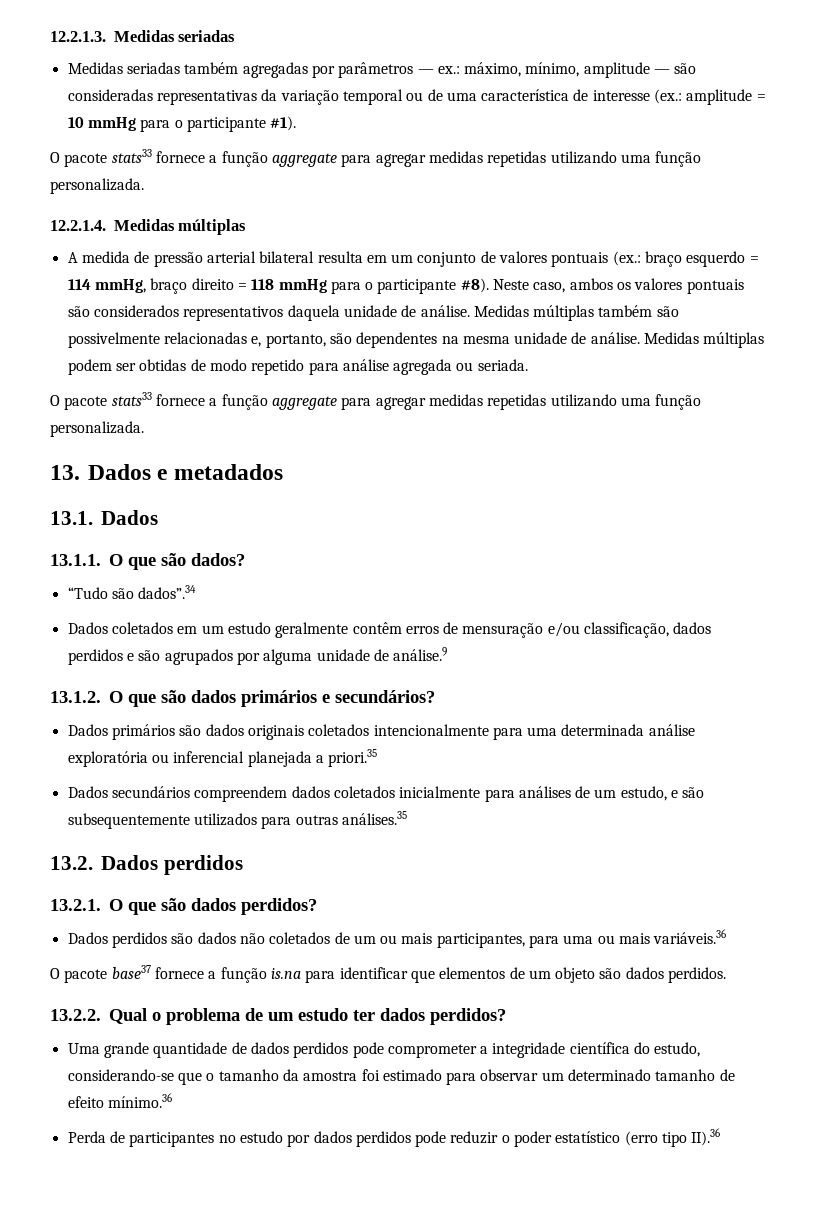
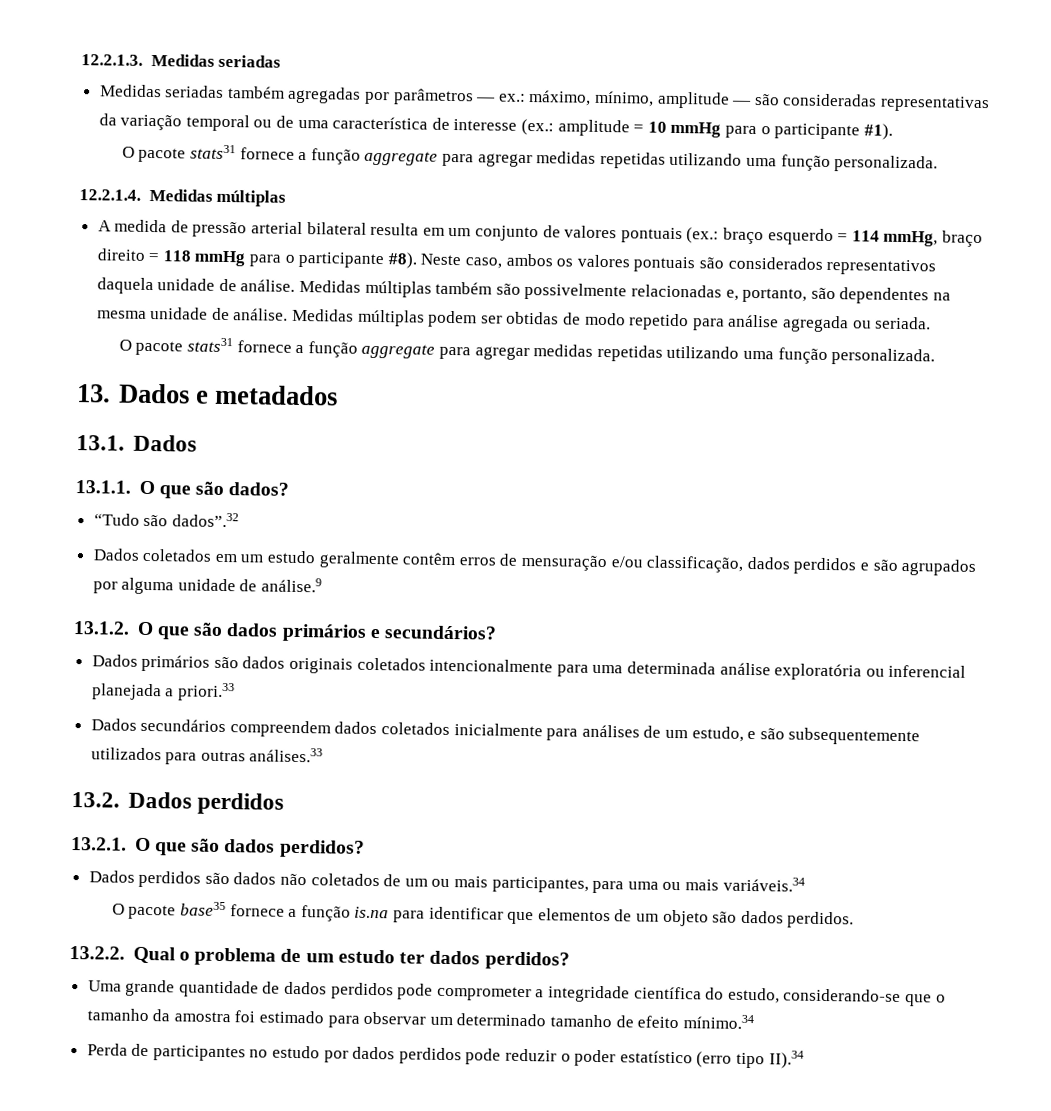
  Medidas seriadas também agregadas por parâmetros — ex.: máximo, mínimo, amplitude — são consideradas representativas da variação temporal ou de uma característica de interesse (ex.: amplitude = 10 mmHg para o participante #1).
- O pacote stats33 fornece a função aggregate para agregar medidas repetidas utilizando uma função personalizada.
+ O pacote stats31 fornece a função aggregate para agregar medidas repetidas utilizando uma função personalizada.
  Medidas múltiplas podem ser obtidas de modo repetido para análise agregada ou seriada.
- O pacote stats33 fornece a função aggregate para agregar medidas repetidas utilizando uma função personalizada.
+ O pacote stats31 fornece a função aggregate para agregar medidas repetidas utilizando uma função personalizada.
- “Tudo são dados”.34
+ “Tudo são dados”.32
- Dados primários são dados originais coletados intencionalmente para uma determinada análise exploratória ou inferencial planejada a priori.35
+ Dados primários são dados originais coletados intencionalmente para uma determinada análise exploratória ou inferencial planejada a priori.33
- Dados secundários compreendem dados coletados inicialmente para análises de um estudo, e são subsequentemente utilizados para outras análises.35
+ Dados secundários compreendem dados coletados inicialmente para análises de um estudo, e são subsequentemente utilizados para outras análises.33
- Dados perdidos são dados não coletados de um ou mais participantes, para uma ou mais variáveis.36
- O pacote base37 fornece a função is.na para identificar que elementos de um objeto são dados perdidos.
+ Dados perdidos são dados não coletados de um ou mais participantes, para uma ou mais variáveis.34
+ O pacote base35 fornece a função is.na para identificar que elementos de um objeto são dados perdidos.
- Uma grande quantidade de dados perdidos pode comprometer a integridade científica do estudo, considerando-se que o tamanho da amostra foi estimado para observar um determinado tamanho de efeito mínimo.36
+ Uma grande quantidade de dados perdidos pode comprometer a integridade científica do estudo, considerando-se que o tamanho da amostra foi estimado para observar um determinado tamanho de efeito mínimo.34
- Perda de participantes no estudo por dados perdidos pode reduzir o poder estatístico (erro tipo II).36
+ Perda de participantes no estudo por dados perdidos pode reduzir o poder estatístico (erro tipo II).34

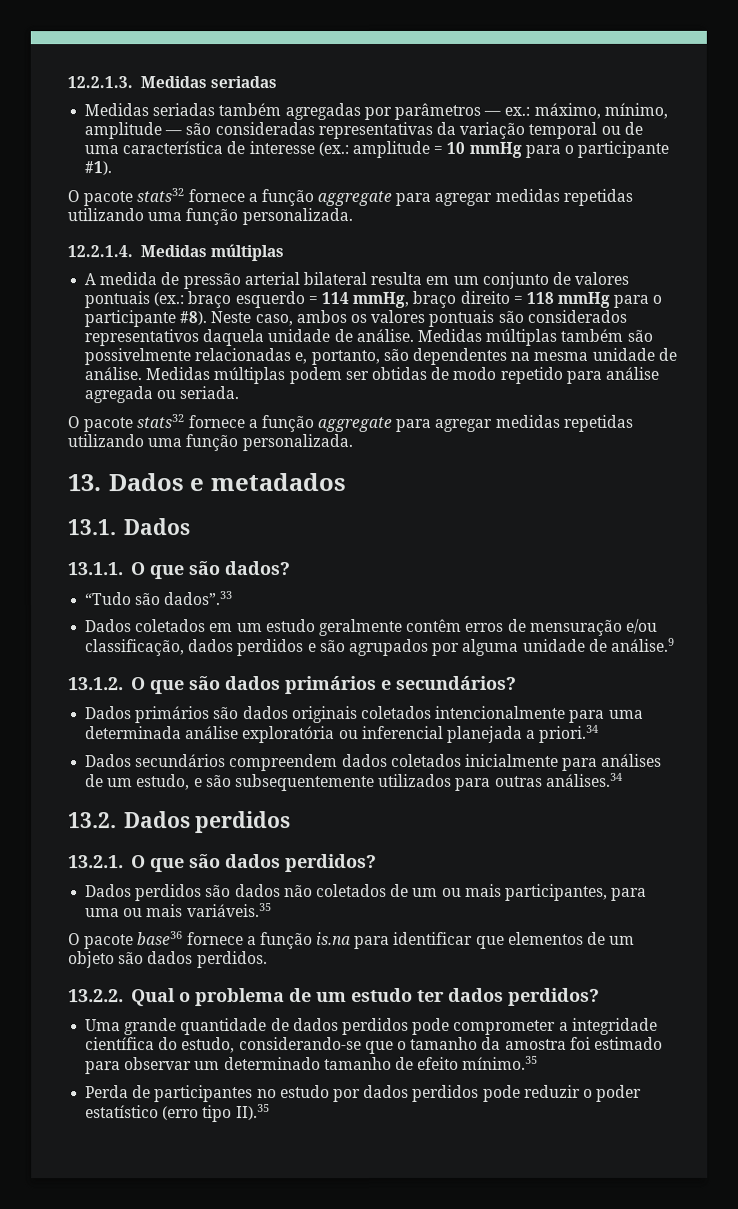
  Medidas seriadas também agregadas por parâmetros — ex.: máximo, mínimo, amplitude — são consideradas representativas da variação temporal ou de uma característica de interesse (ex.: amplitude = 10 mmHg para o participante #1).
- O pacote stats31 fornece a função aggregate para agregar medidas repetidas utilizando uma função personalizada.
+ O pacote stats32 fornece a função aggregate para agregar medidas repetidas utilizando uma função personalizada.
  Medidas múltiplas podem ser obtidas de modo repetido para análise agregada ou seriada.
- O pacote stats31 fornece a função aggregate para agregar medidas repetidas utilizando uma função personalizada.
+ O pacote stats32 fornece a função aggregate para agregar medidas repetidas utilizando uma função personalizada.
- “Tudo são dados”.32
+ “Tudo são dados”.33
- Dados primários são dados originais coletados intencionalmente para uma determinada análise exploratória ou inferencial planejada a priori.33
+ Dados primários são dados originais coletados intencionalmente para uma determinada análise exploratória ou inferencial planejada a priori.34
- Dados secundários compreendem dados coletados inicialmente para análises de um estudo, e são subsequentemente utilizados para outras análises.33
+ Dados secundários compreendem dados coletados inicialmente para análises de um estudo, e são subsequentemente utilizados para outras análises.34
- Dados perdidos são dados não coletados de um ou mais participantes, para uma ou mais variáveis.34
- O pacote base35 fornece a função is.na para identificar que elementos de um objeto são dados perdidos.
+ Dados perdidos são dados não coletados de um ou mais participantes, para uma ou mais variáveis.35
+ O pacote base36 fornece a função is.na para identificar que elementos de um objeto são dados perdidos.
- Uma grande quantidade de dados perdidos pode comprometer a integridade científica do estudo, considerando-se que o tamanho da amostra foi estimado para observar um determinado tamanho de efeito mínimo.34
+ Uma grande quantidade de dados perdidos pode comprometer a integridade científica do estudo, considerando-se que o tamanho da amostra foi estimado para observar um determinado tamanho de efeito mínimo.35
- Perda de participantes no estudo por dados perdidos pode reduzir o poder estatístico (erro tipo II).34
+ Perda de participantes no estudo por dados perdidos pode reduzir o poder estatístico (erro tipo II).35

